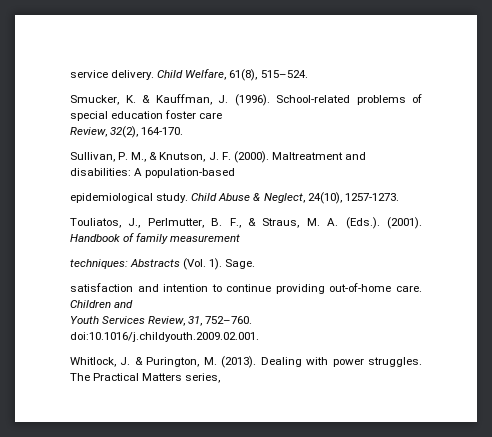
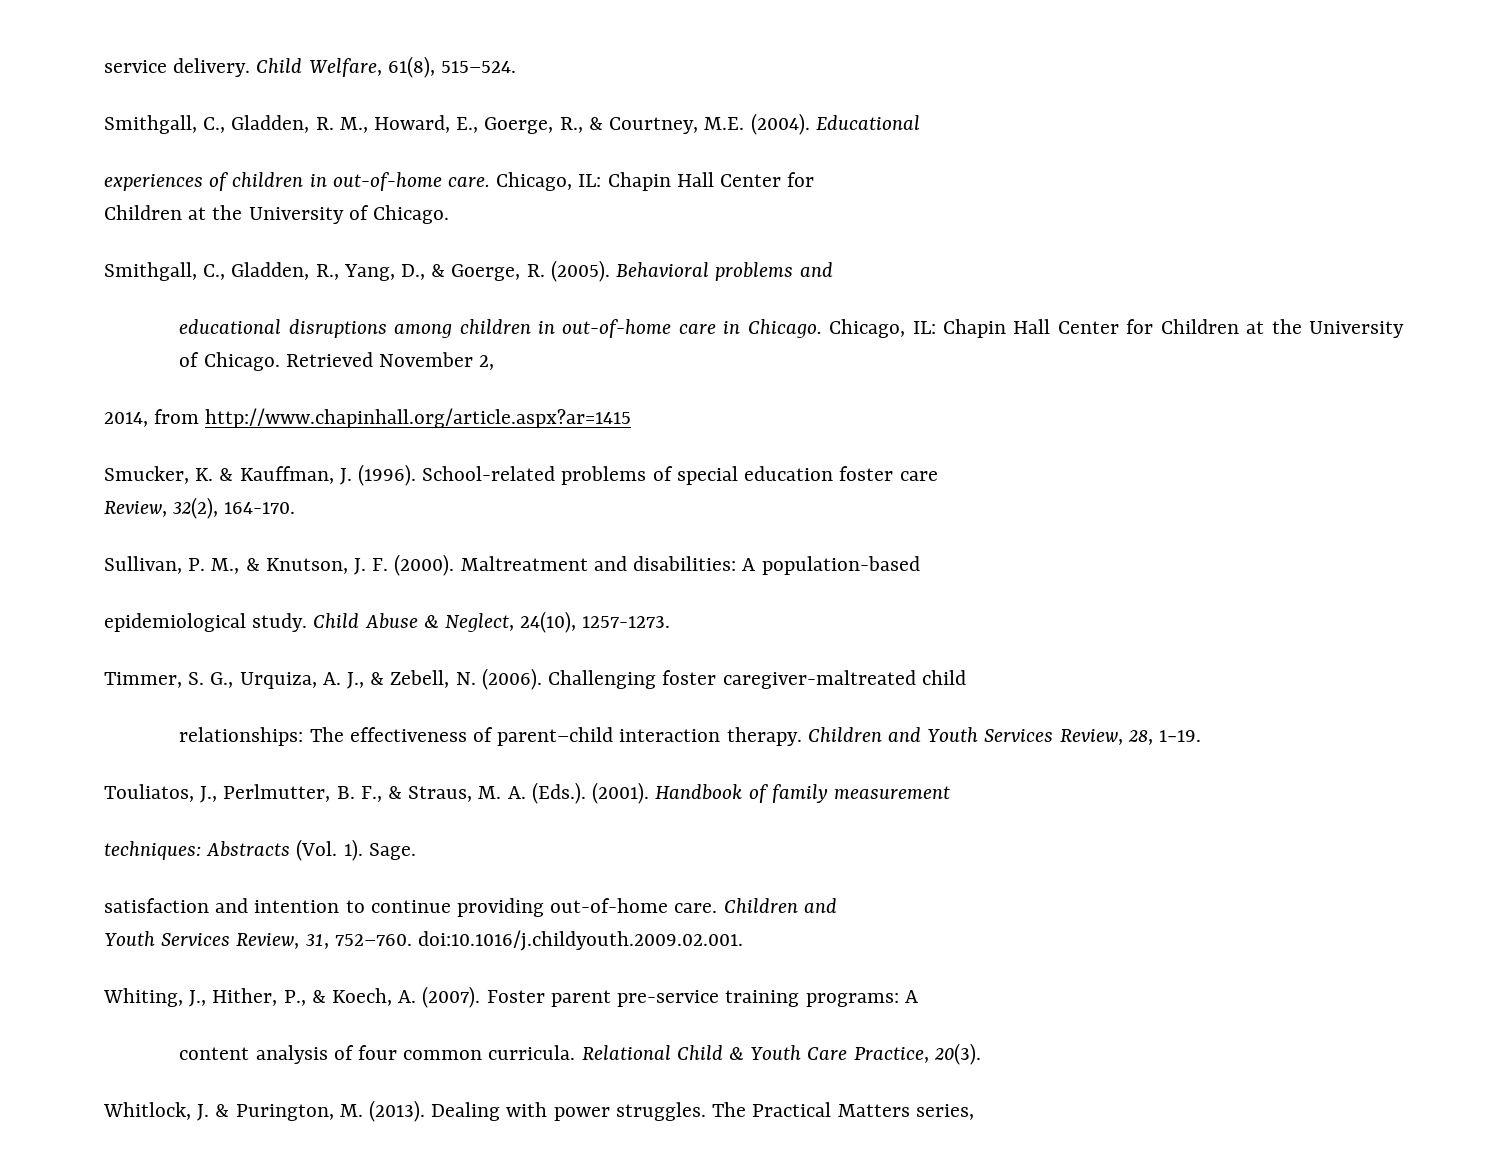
+ Smithgall, C., Gladden, R. M., Howard, E., Goerge, R., & Courtney, M.E. (2004). Educational
+ experiences of children in out-of-home care. Chicago, IL: Chapin Hall Center for
+ Children at the University of Chicago.
+ Smithgall, C., Gladden, R., Yang, D., & Goerge, R. (2005). Behavioral problems and
+ educational disruptions among children in out-of-home care in Chicago. Chicago, IL: Chapin Hall Center for Children at the University of Chicago. Retrieved November 2,
+ 2014, from http://www.chapinhall.org/article.aspx?ar=1415
+ Timmer, S. G., Urquiza, A. J., & Zebell, N. (2006). Challenging foster caregiver-maltreated child
+ relationships: The effectiveness of parent–child interaction therapy. Children and Youth Services Review, 28, 1−19.
+ Whiting, J., Hither, P., & Koech, A. (2007). Foster parent pre-service training programs: A
+ content analysis of four common curricula. Relational Child & Youth Care Practice, 20(3).

